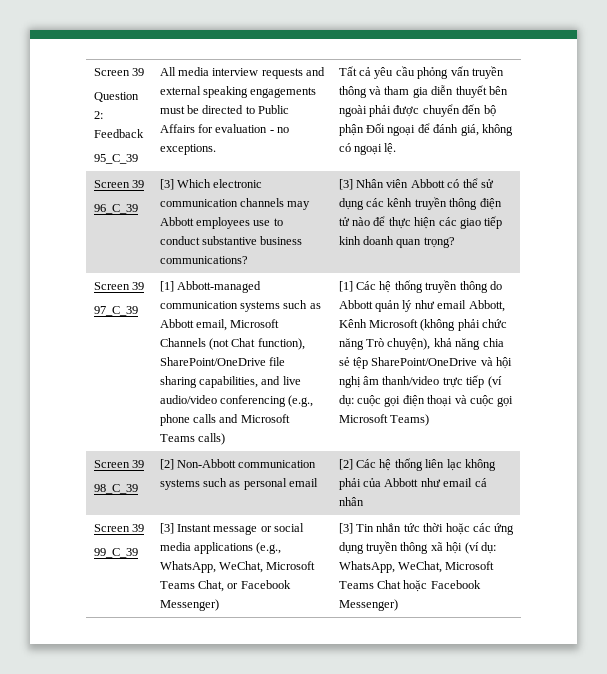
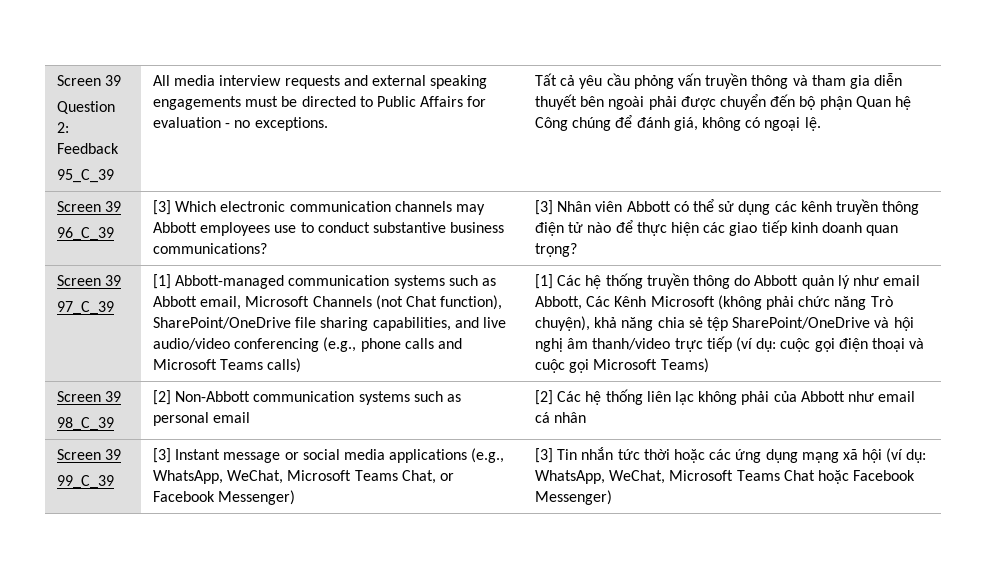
- Tất cả yêu cầu phỏng vấn truyền thông và tham gia diễn thuyết bên ngoài phải được chuyển đến bộ phận Đối ngoại để đánh giá, không có ngoại lệ.
+ Tất cả yêu cầu phỏng vấn truyền thông và tham gia diễn thuyết bên ngoài phải được chuyển đến bộ phận Quan hệ Công chúng để đánh giá, không có ngoại lệ.
- [1] Các hệ thống truyền thông do Abbott quản lý như email Abbott, Kênh Microsoft (không phải chức năng Trò chuyện), khả năng chia sẻ tệp SharePoint/OneDrive và hội nghị âm thanh/video trực tiếp (ví dụ: cuộc gọi điện thoại và cuộc gọi Microsoft Teams)
+ [1] Các hệ thống truyền thông do Abbott quản lý như email Abbott, Các Kênh Microsoft (không phải chức năng Trò chuyện), khả năng chia sẻ tệp SharePoint/OneDrive và hội nghị âm thanh/video trực tiếp (ví dụ: cuộc gọi điện thoại và cuộc gọi Microsoft Teams)
- [3] Tin nhắn tức thời hoặc các ứng dụng truyền thông xã hội (ví dụ: WhatsApp, WeChat, Microsoft Teams Chat hoặc Facebook Messenger)
+ [3] Tin nhắn tức thời hoặc các ứng dụng mạng xã hội (ví dụ: WhatsApp, WeChat, Microsoft Teams Chat hoặc Facebook Messenger)

